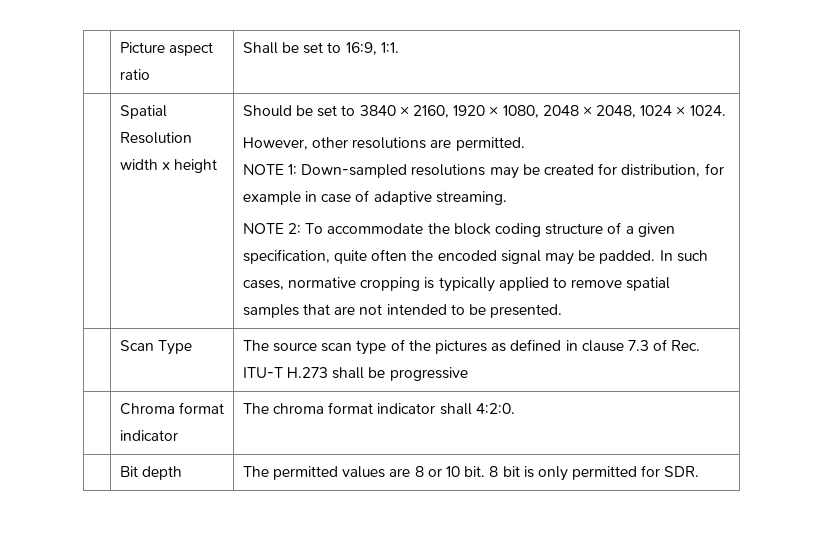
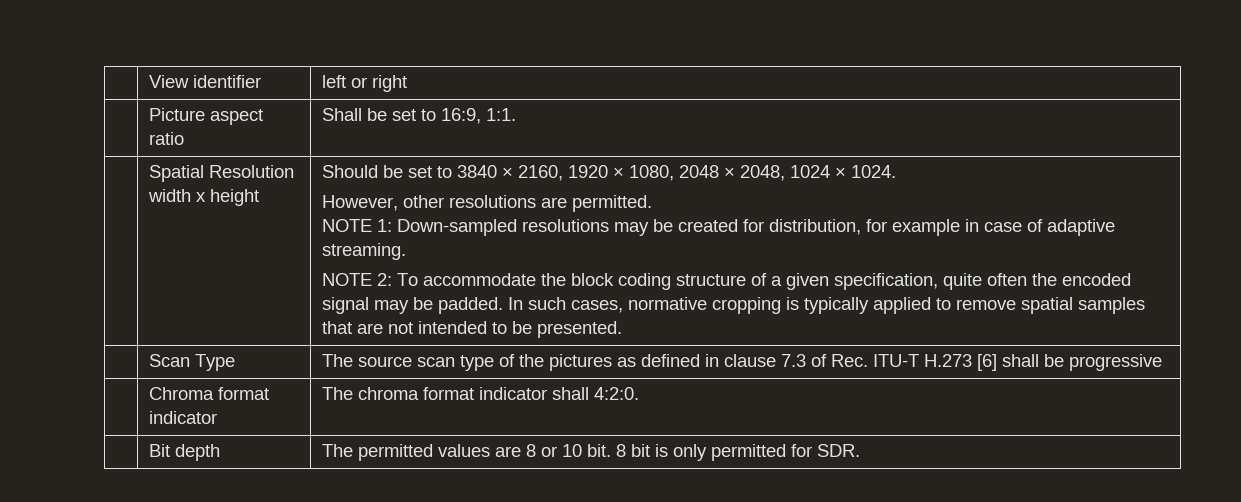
+ | View identifier | left or right
- | Scan Type | The source scan type of the pictures as defined in clause 7.3 of Rec. ITU-T H.273 shall be progressive
+ | Scan Type | The source scan type of the pictures as defined in clause 7.3 of Rec. ITU-T H.273 [6] shall be progressive

